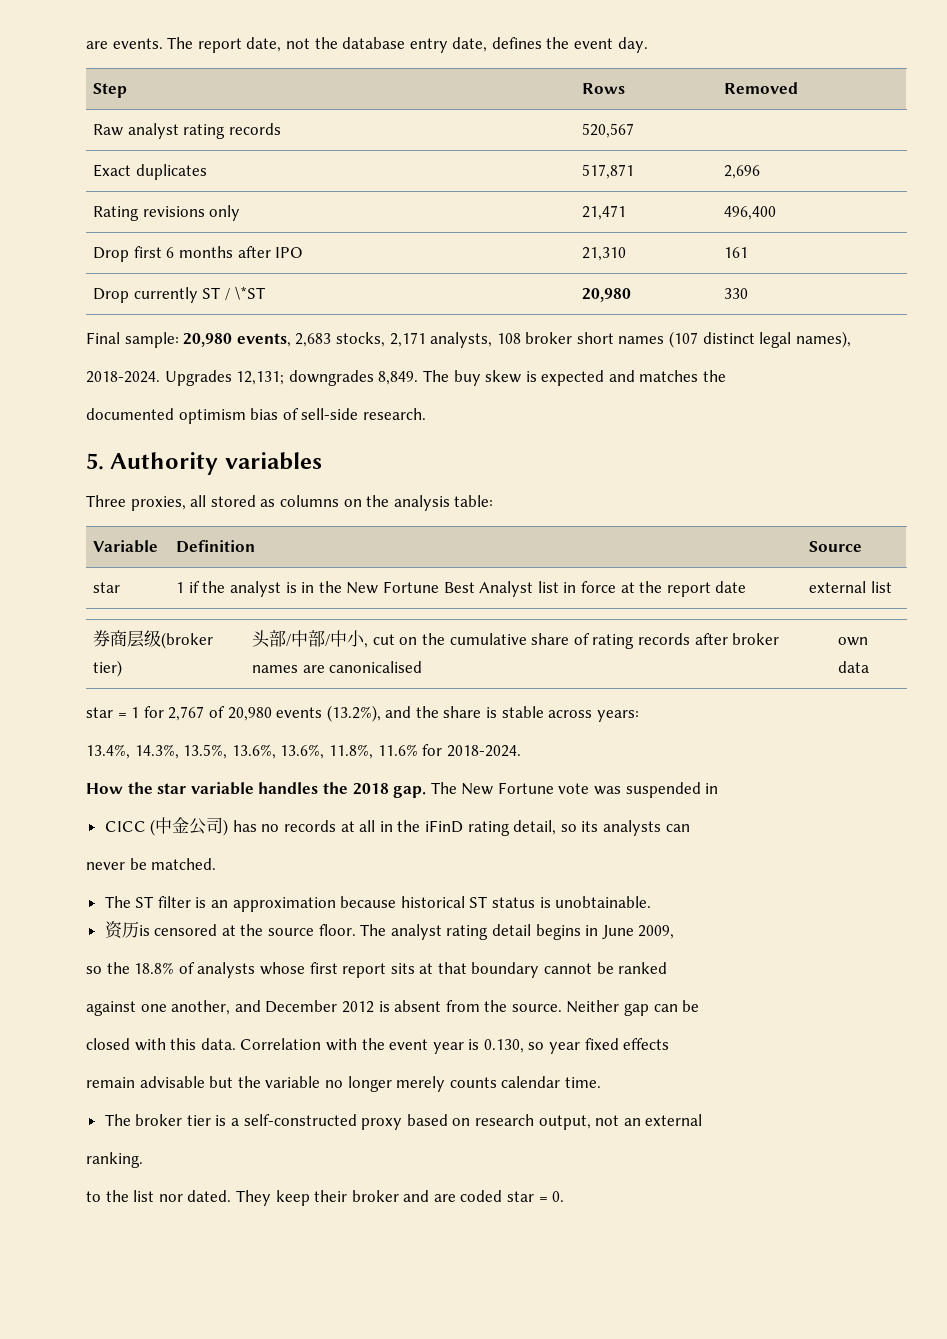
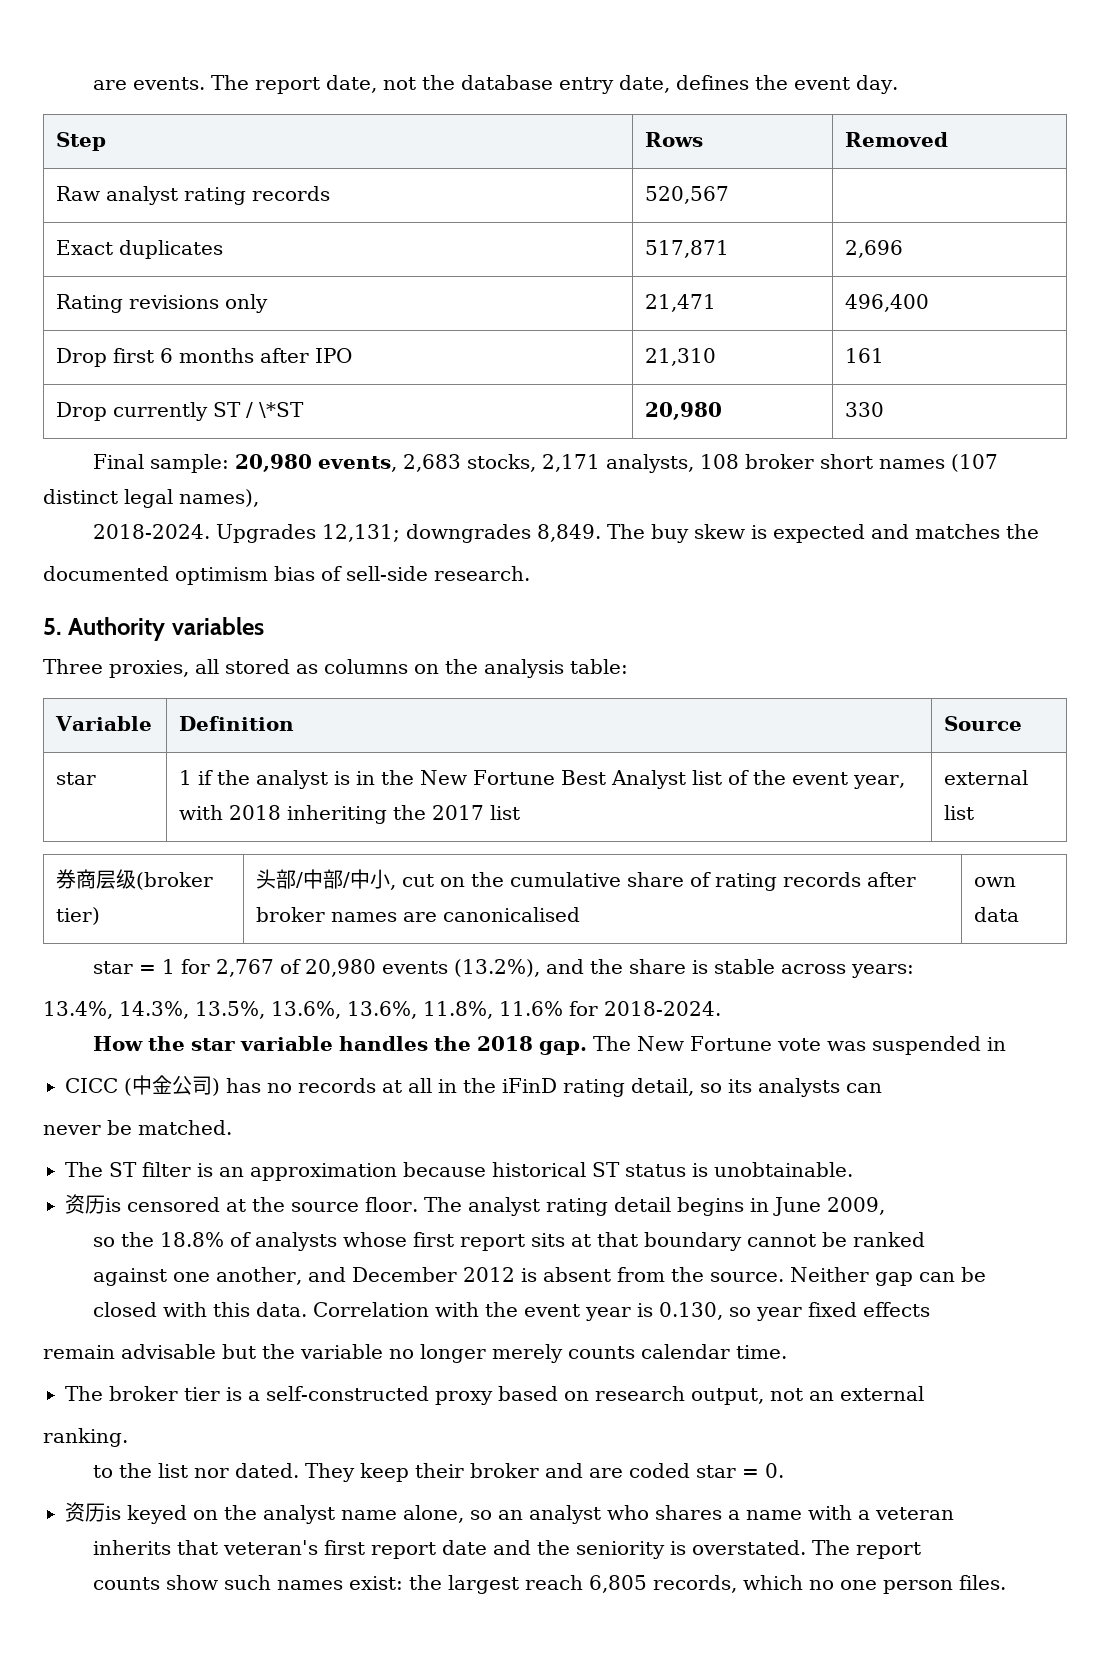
- star | 1 if the analyst is in the New Fortune Best Analyst list in force at the report date | external list
+ star | 1 if the analyst is in the New Fortune Best Analyst list of the event year, with 2018 inheriting the 2017 list | external list
+ 资历is keyed on the analyst name alone, so an analyst who shares a name with a veteran
+ inherits that veteran's first report date and the seniority is overstated. The report
+ counts show such names exist: the largest reach 6,805 records, which no one person files.

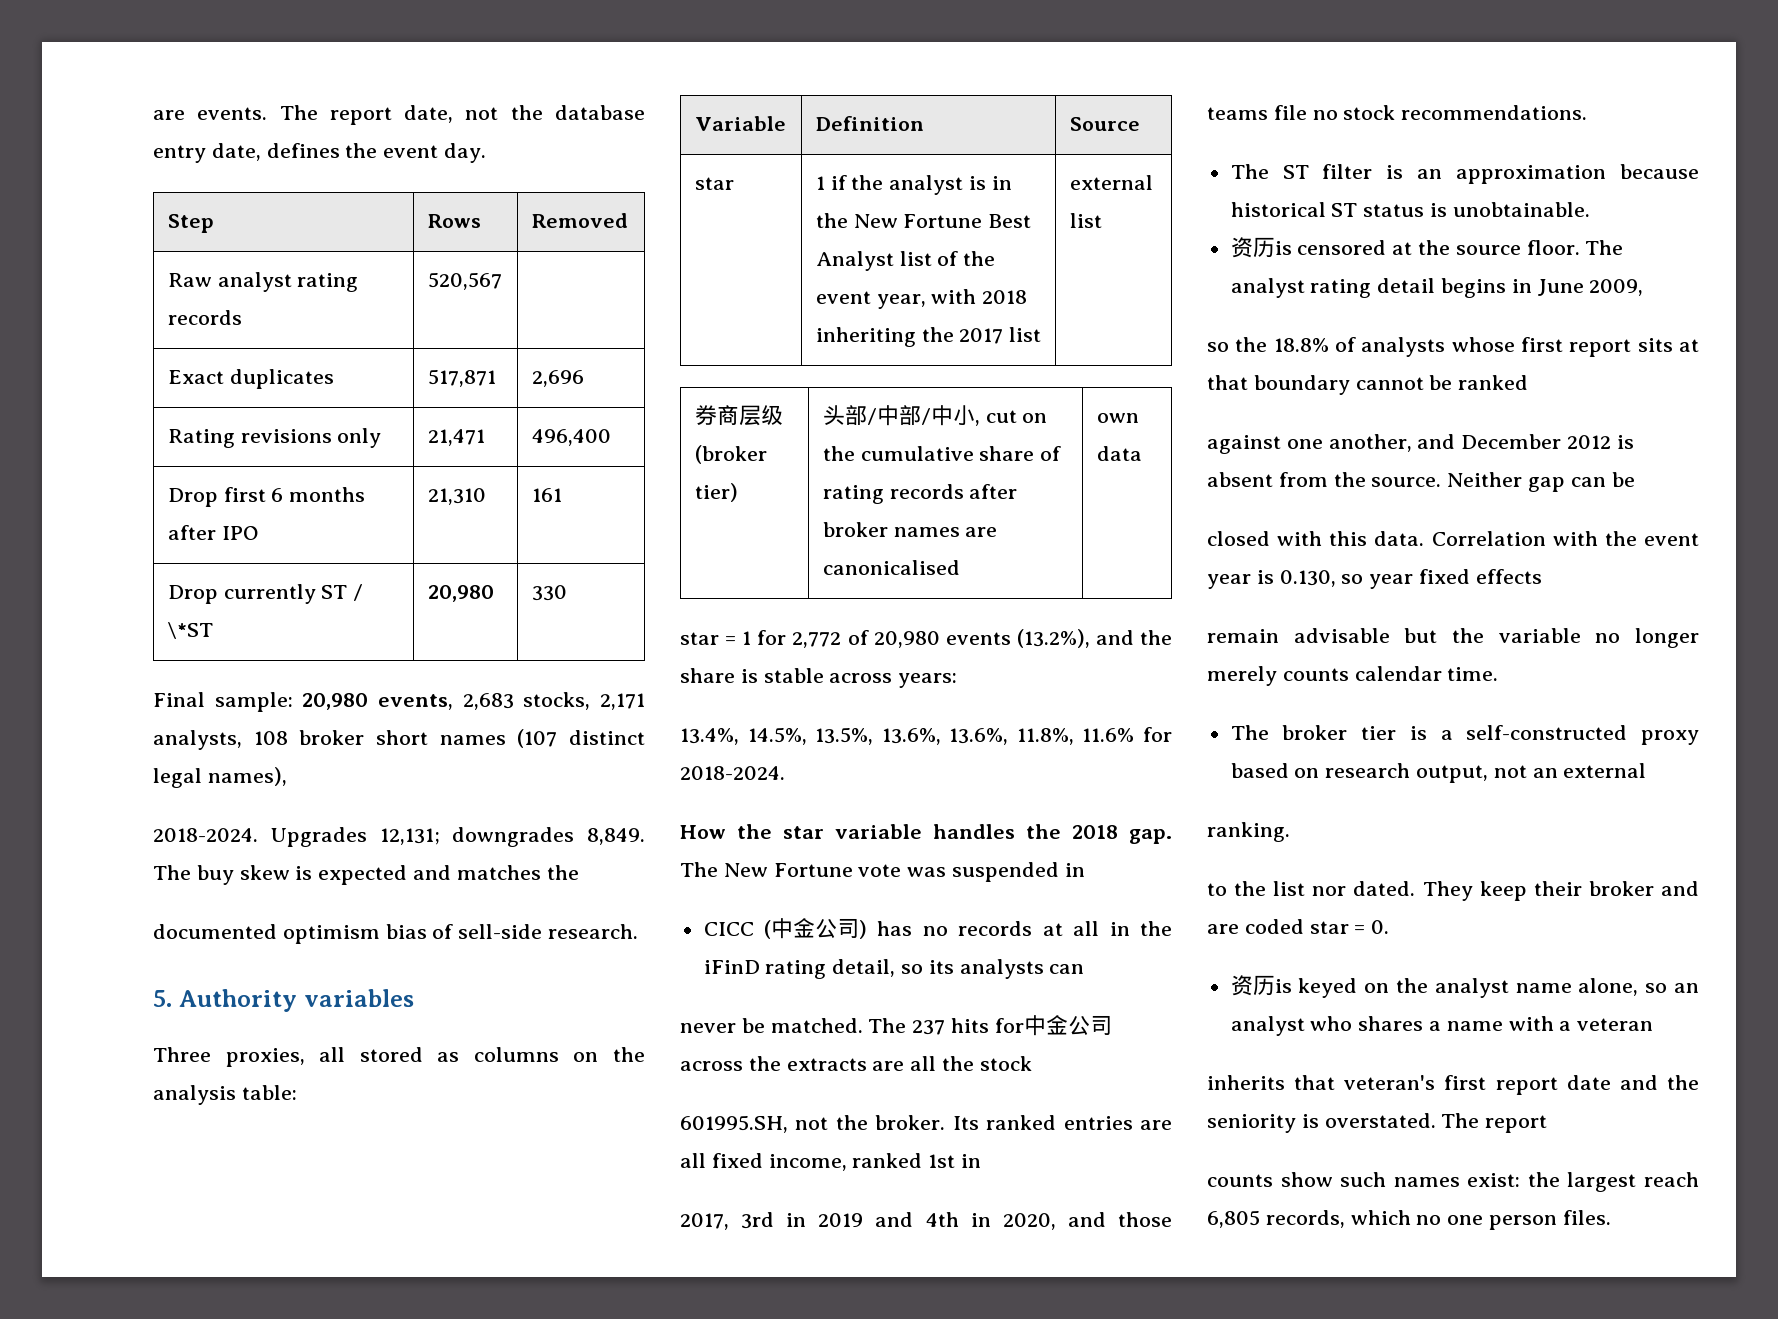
- star = 1 for 2,767 of 20,980 events (13.2%), and the share is stable across years:
+ star = 1 for 2,772 of 20,980 events (13.2%), and the share is stable across years:
- 13.4%, 14.3%, 13.5%, 13.6%, 13.6%, 11.8%, 11.6% for 2018-2024.
+ 13.4%, 14.5%, 13.5%, 13.6%, 13.6%, 11.8%, 11.6% for 2018-2024.
+ The 237 hits for中金公司across the extracts are all the stock
+ 601995.SH, not the broker. Its ranked entries are all fixed income, ranked 1st in
+ 2017, 3rd in 2019 and 4th in 2020, and those teams file no stock recommendations.

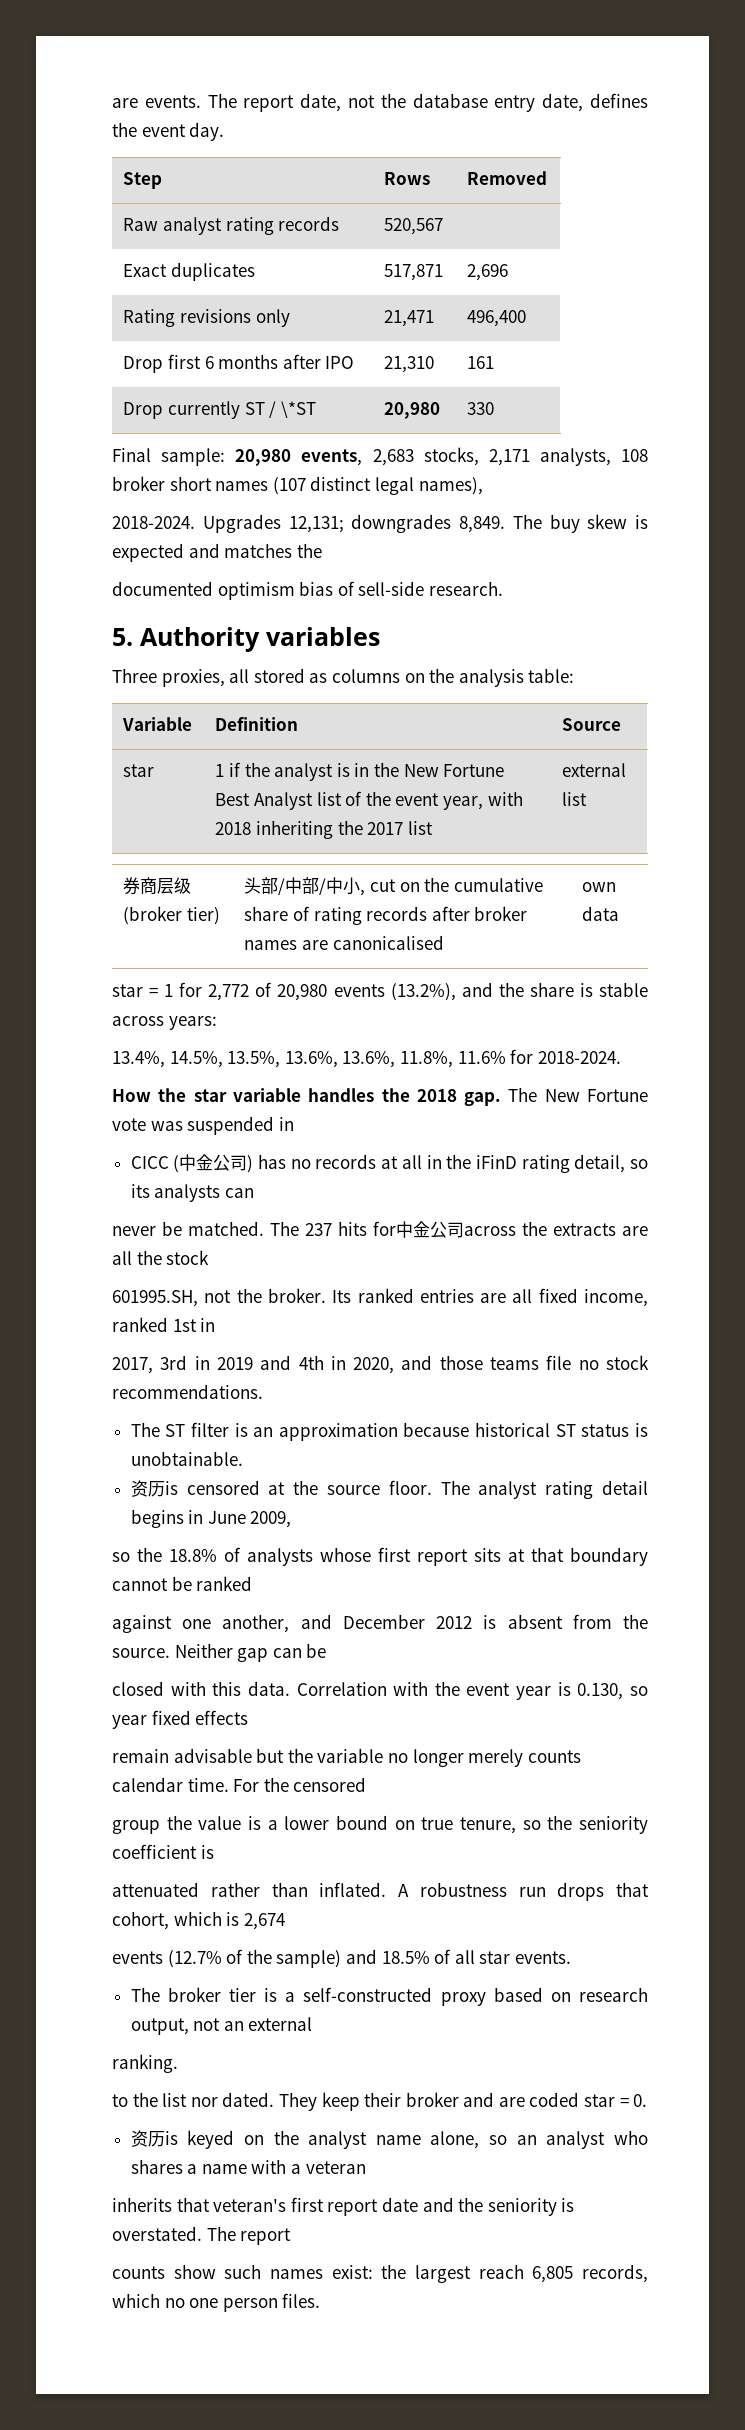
+ For the censored
+ group the value is a lower bound on true tenure, so the seniority coefficient is
+ attenuated rather than inflated. A robustness run drops that cohort, which is 2,674
+ events (12.7% of the sample) and 18.5% of all star events.

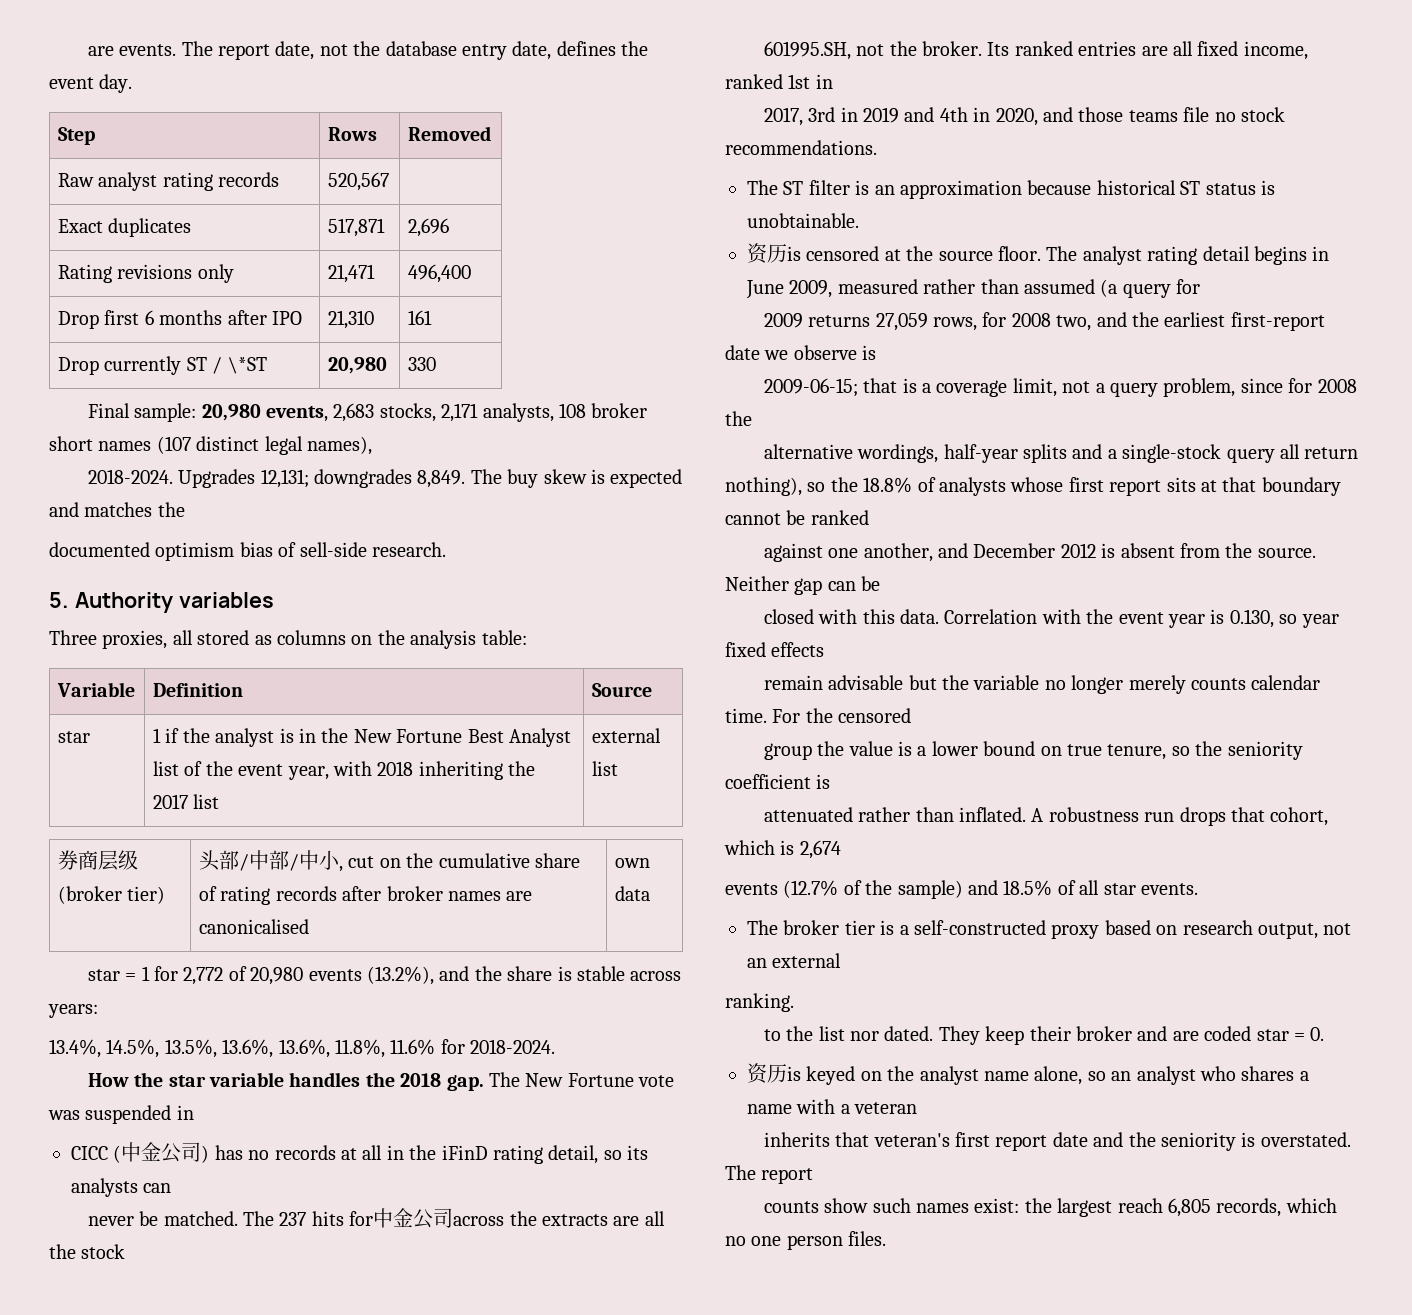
- The analyst rating detail begins in June 2009,
- so the 18.8% of analysts whose first report sits at that boundary cannot be ranked
+ The analyst rating detail begins in June 2009, measured rather than assumed (a query for
+ 2009 returns 27,059 rows, for 2008 two, and the earliest first-report date we observe is
+ 2009-06-15; that is a coverage limit, not a query problem, since for 2008 the
+ alternative wordings, half-year splits and a single-stock query all return nothing), so the 18.8% of analysts whose first report sits at that boundary cannot be ranked

